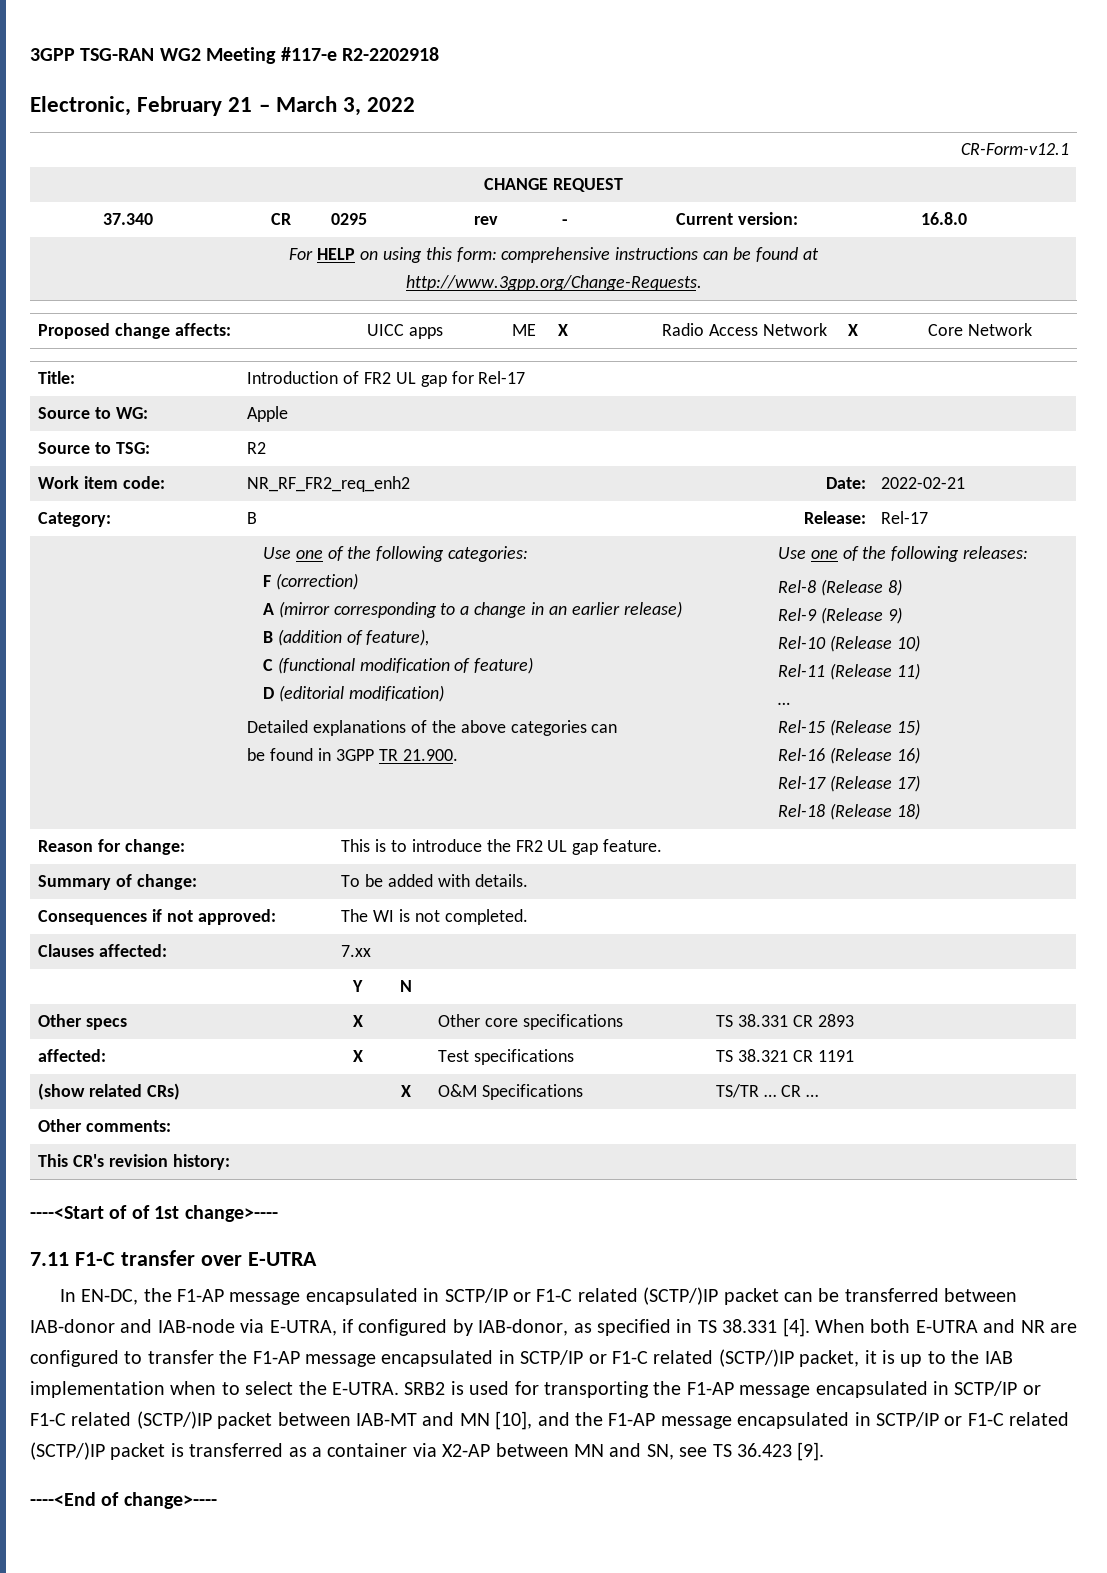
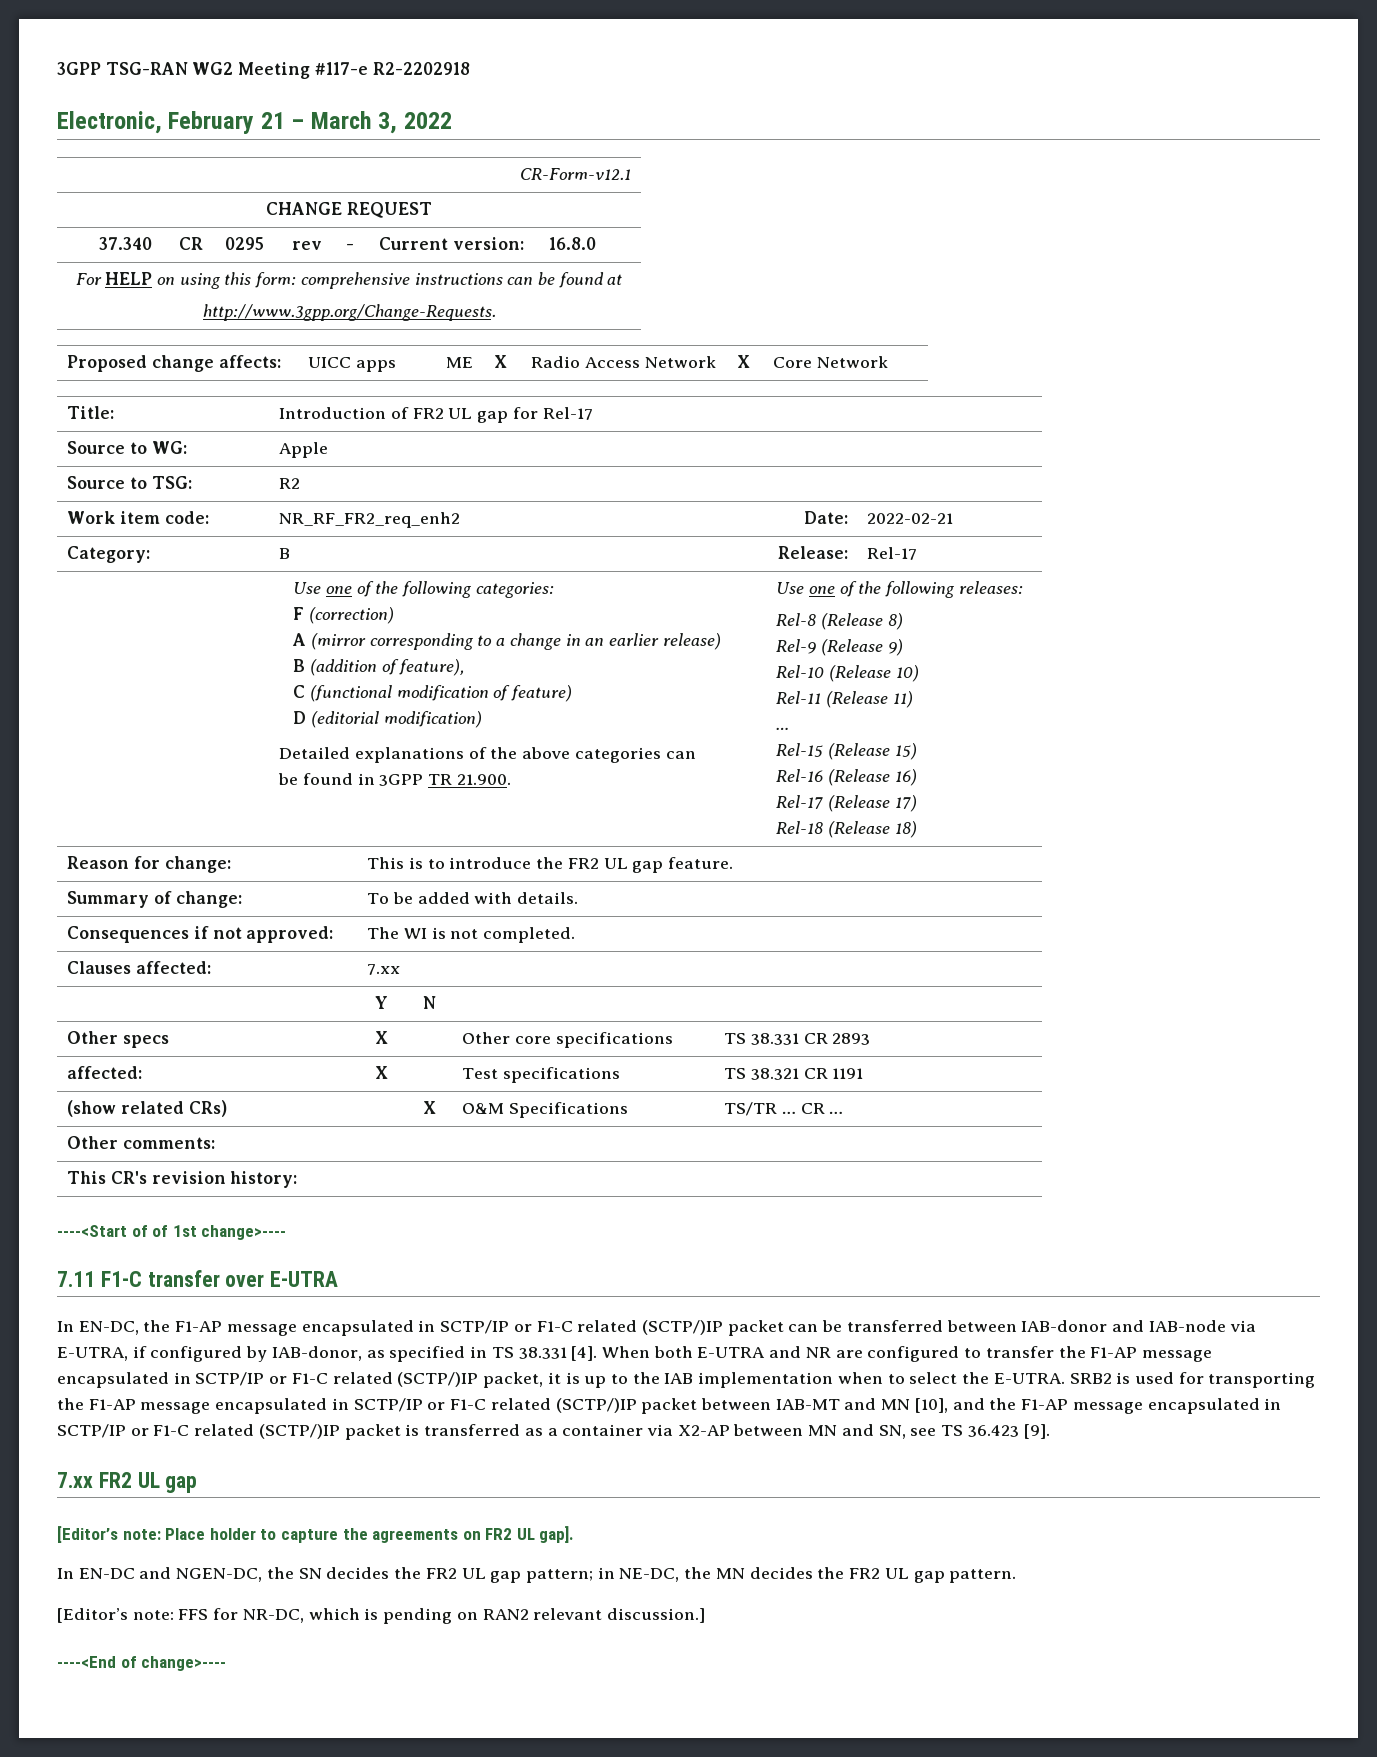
+ 7.xx FR2 UL gap
+ [Editor’s note: Place holder to capture the agreements on FR2 UL gap].
+ In EN-DC and NGEN-DC, the SN decides the FR2 UL gap pattern; in NE-DC, the MN decides the FR2 UL gap pattern.
+ [Editor’s note: FFS for NR-DC, which is pending on RAN2 relevant discussion.]

